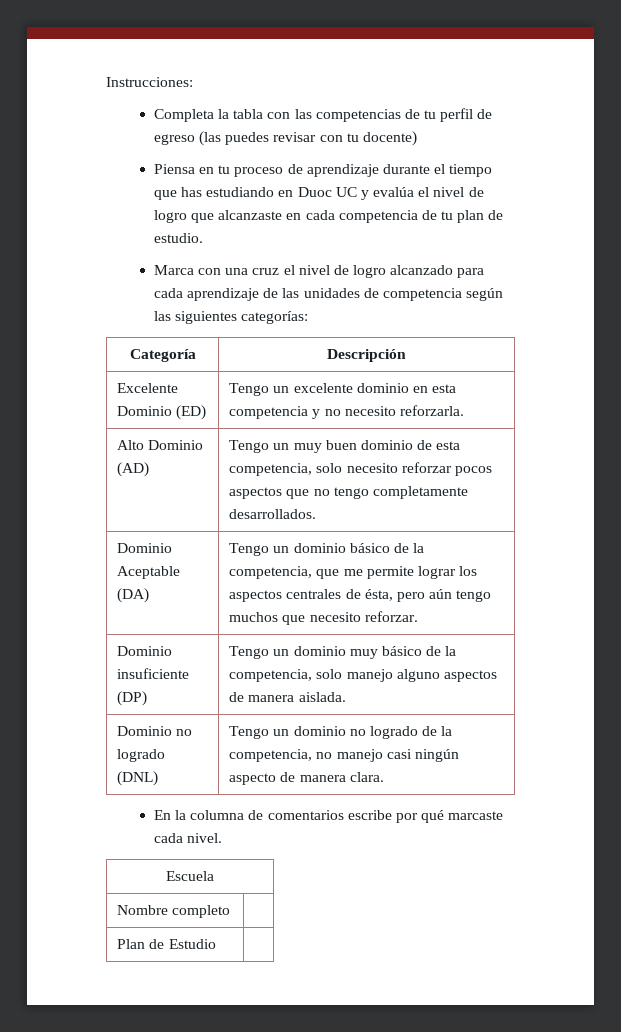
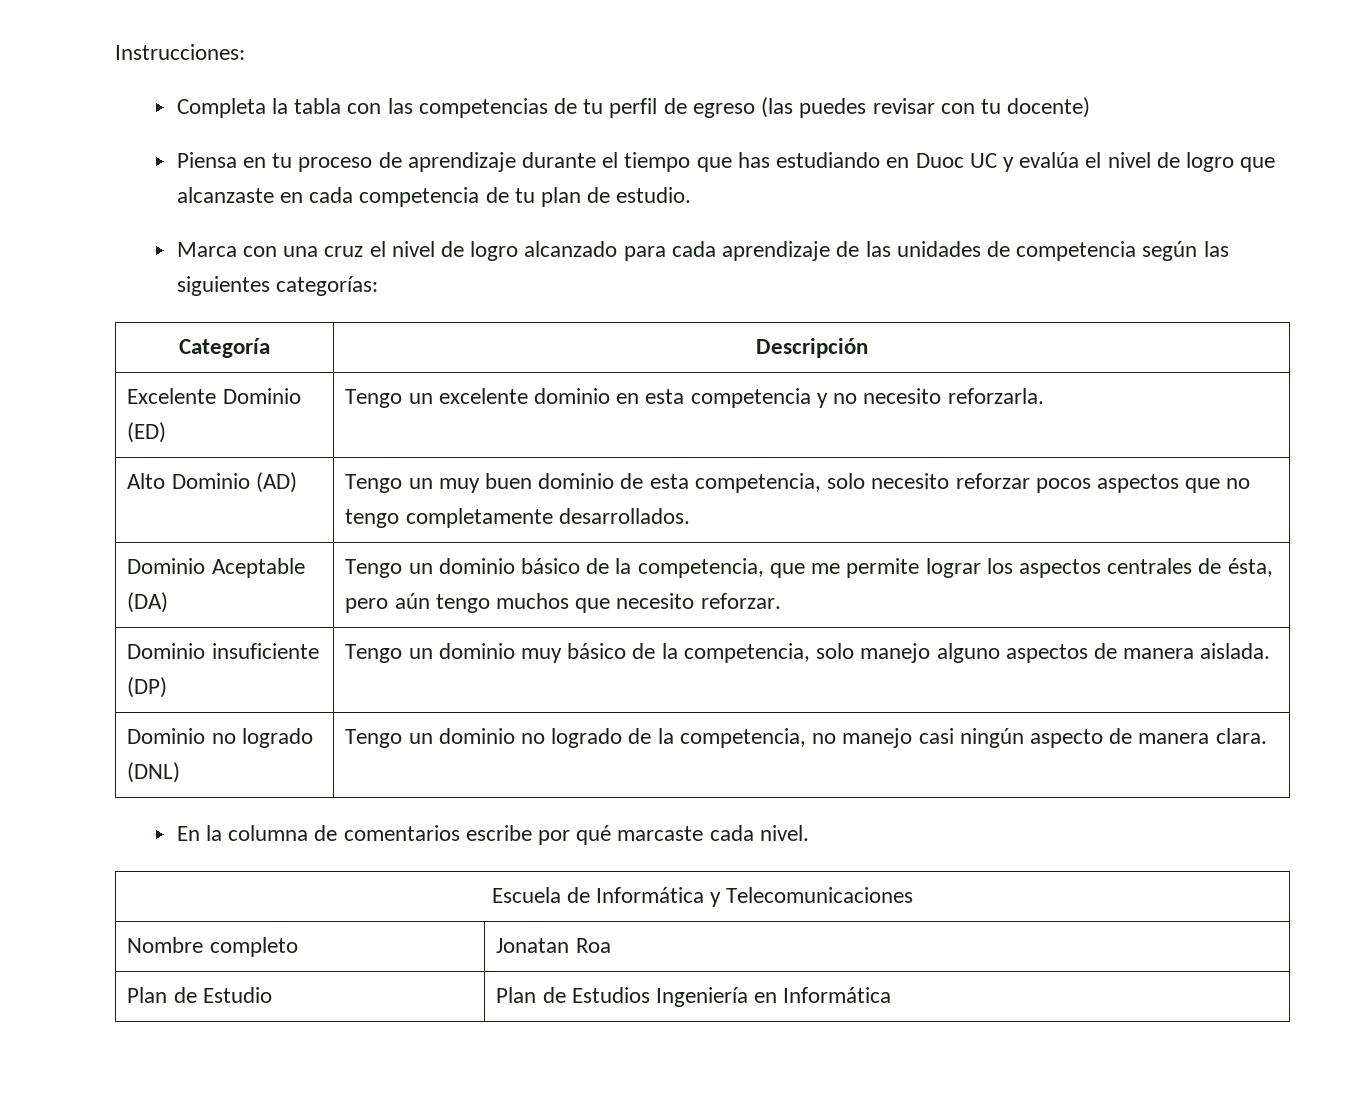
- Escuela
+ Escuela de Informática y Telecomunicaciones
- Nombre completo |
+ Nombre completo | Jonatan Roa
- Plan de Estudio |
+ Plan de Estudio | Plan de Estudios Ingeniería en Informática

